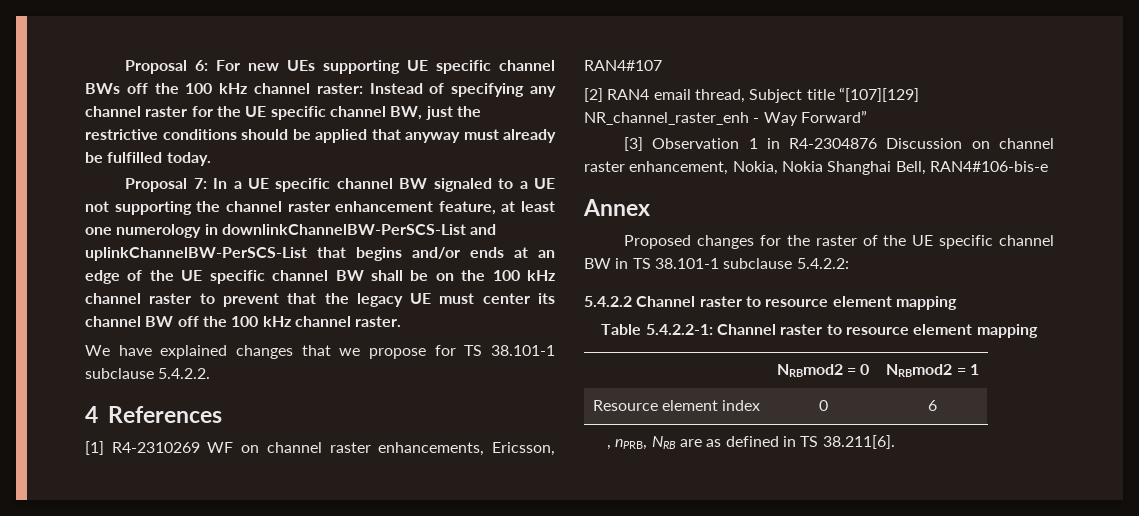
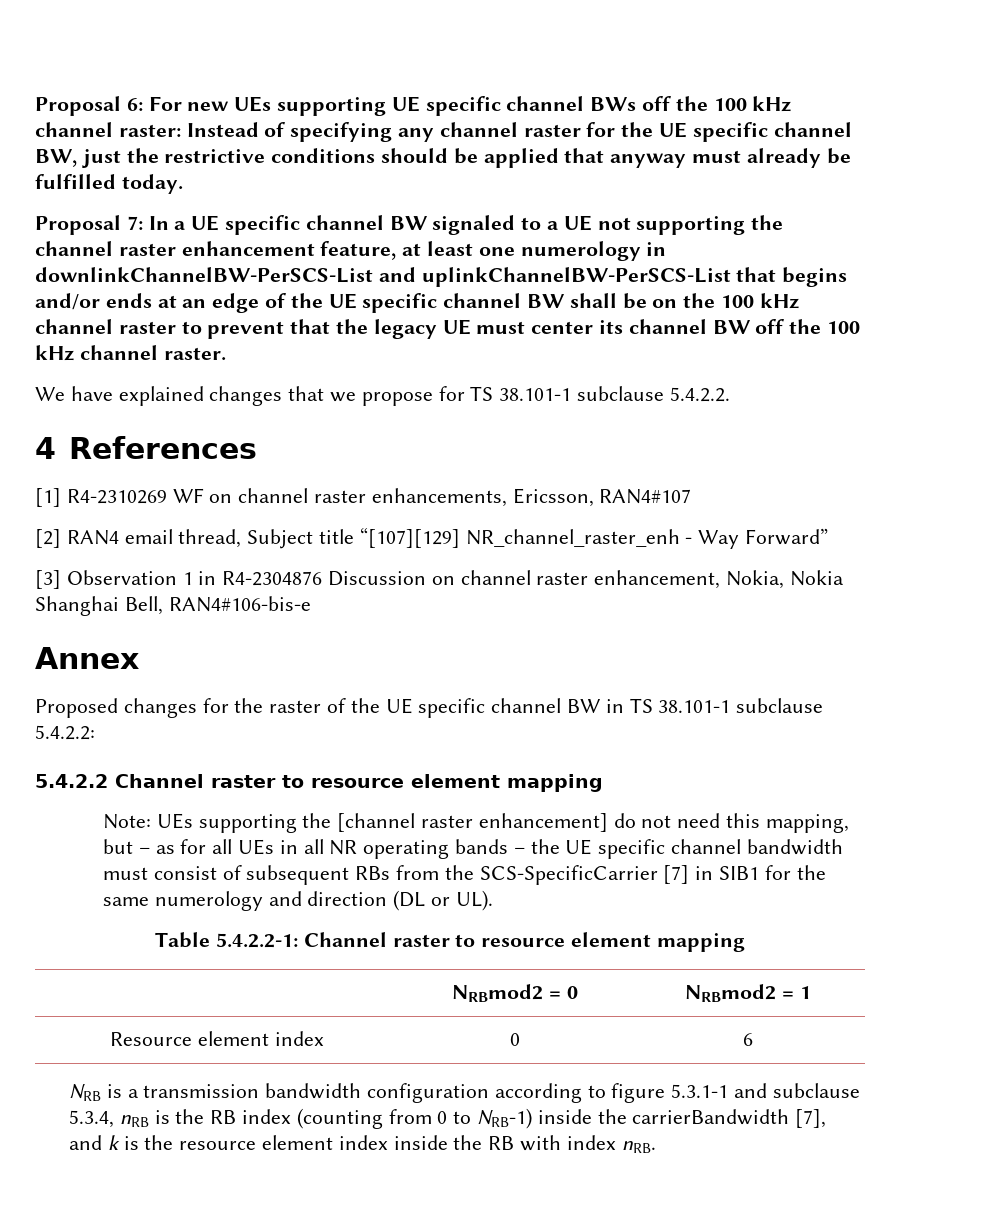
+ Note: UEs supporting the [channel raster enhancement] do not need this mapping, but – as for all UEs in all NR operating bands – the UE specific channel bandwidth must consist of subsequent RBs from the SCS-SpecificCarrier [7] in SIB1 for the same numerology and direction (DL or UL).
- , nPRB, NRB are as defined in TS 38.211[6].
+ NRB is a transmission bandwidth configuration according to figure 5.3.1-1 and subclause 5.3.4, nRB is the RB index (counting from 0 to NRB-1) inside the carrierBandwidth [7], and k is the resource element index inside the RB with index nRB.

